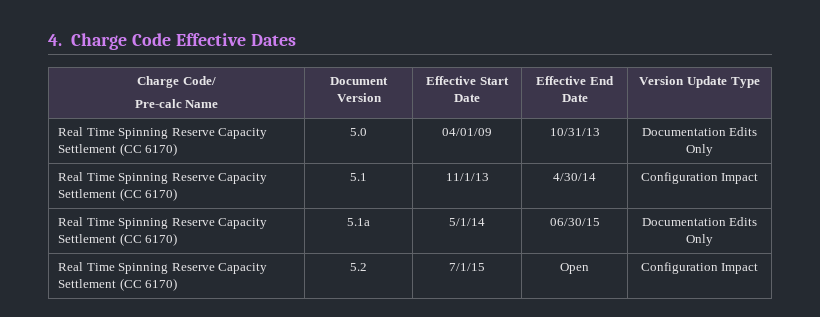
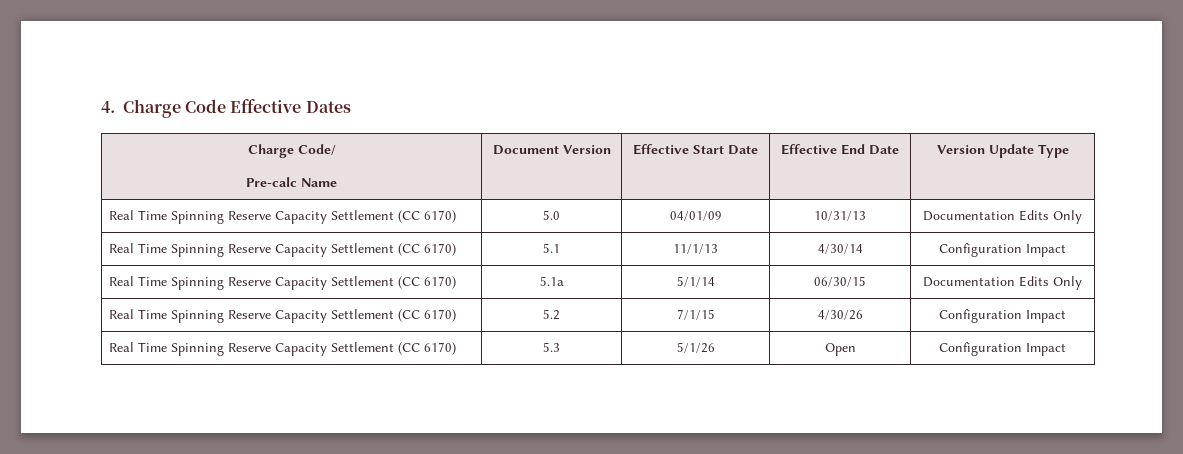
- Real Time Spinning Reserve Capacity Settlement (CC 6170) | 5.2 | 7/1/15 | Open | Configuration Impact
+ Real Time Spinning Reserve Capacity Settlement (CC 6170) | 5.2 | 7/1/15 | 4/30/26 | Configuration Impact
+ Real Time Spinning Reserve Capacity Settlement (CC 6170) | 5.3 | 5/1/26 | Open | Configuration Impact

